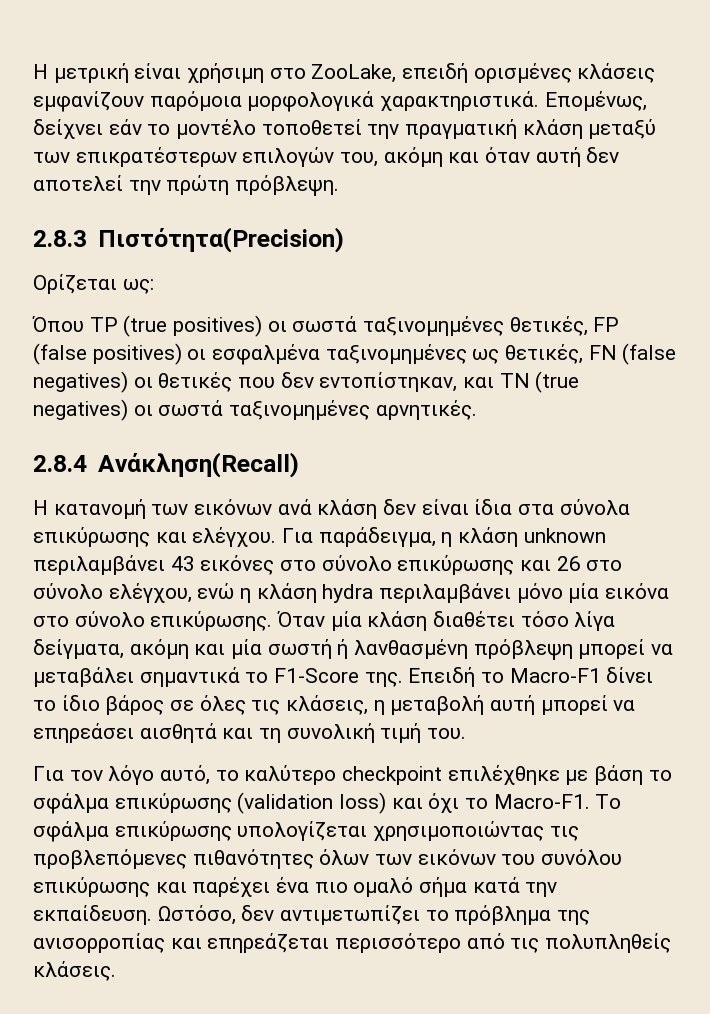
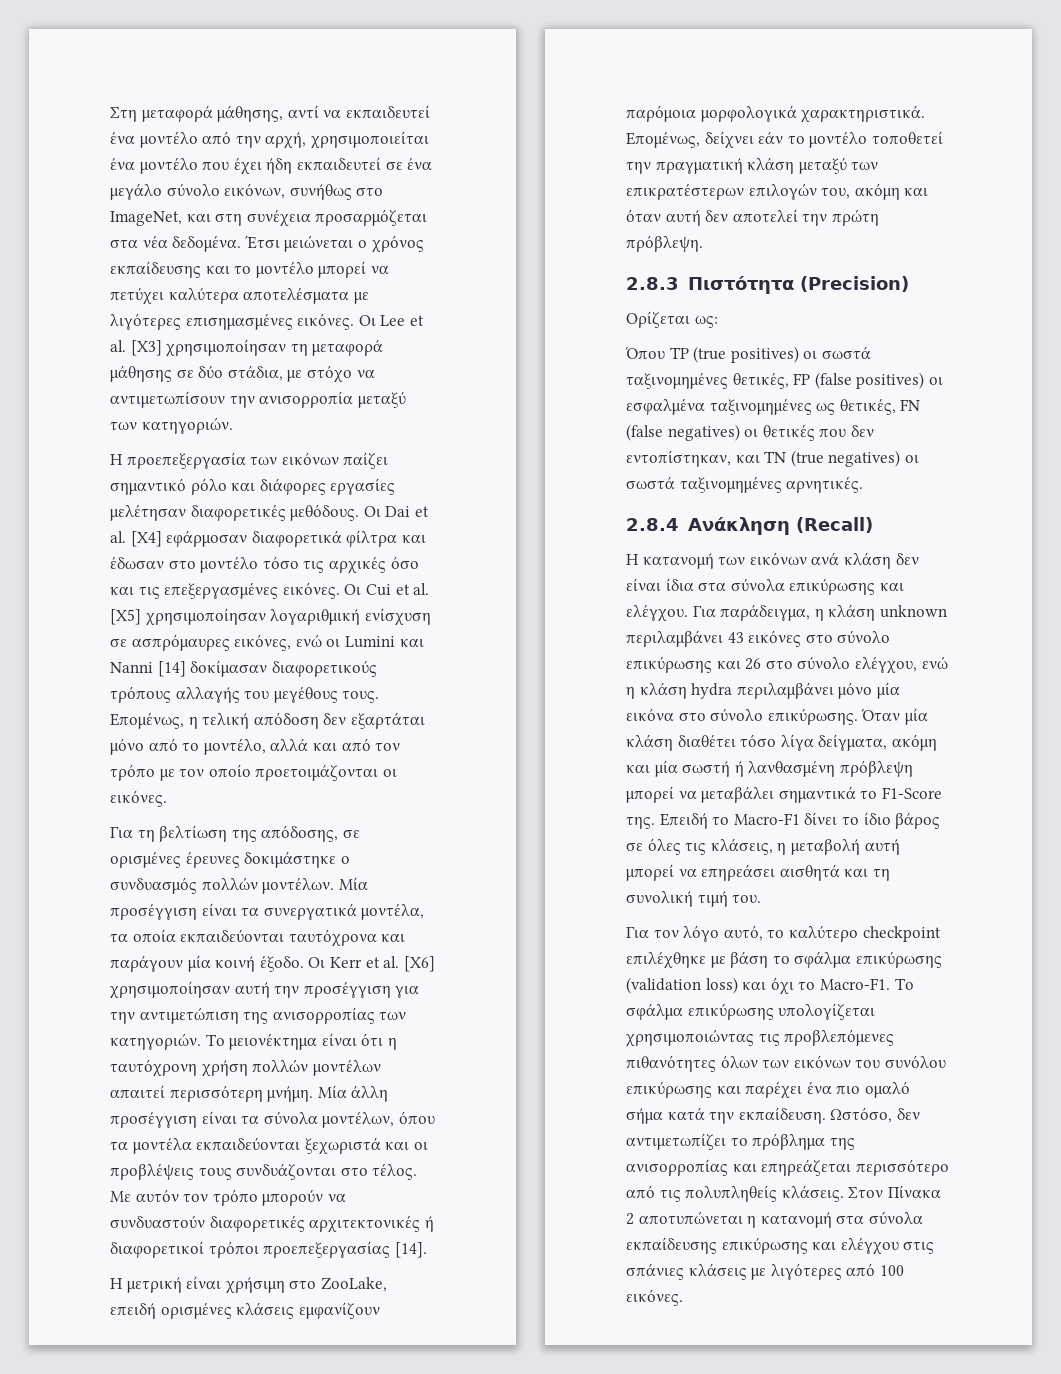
+ Στη μεταφορά μάθησης, αντί να εκπαιδευτεί ένα μοντέλο από την αρχή, χρησιμοποιείται ένα μοντέλο που έχει ήδη εκπαιδευτεί σε ένα μεγάλο σύνολο εικόνων, συνήθως στο ImageNet, και στη συνέχεια προσαρμόζεται στα νέα δεδομένα. Έτσι μειώνεται ο χρόνος εκπαίδευσης και το μοντέλο μπορεί να πετύχει καλύτερα αποτελέσματα με λιγότερες επισημασμένες εικόνες. Οι Lee et al. [Χ3] χρησιμοποίησαν τη μεταφορά μάθησης σε δύο στάδια, με στόχο να αντιμετωπίσουν την ανισορροπία μεταξύ των κατηγοριών.
+ Η προεπεξεργασία των εικόνων παίζει σημαντικό ρόλο και διάφορες εργασίες μελέτησαν διαφορετικές μεθόδους. Οι Dai et al. [Χ4] εφάρμοσαν διαφορετικά φίλτρα και έδωσαν στο μοντέλο τόσο τις αρχικές όσο και τις επεξεργασμένες εικόνες. Οι Cui et al. [Χ5] χρησιμοποίησαν λογαριθμική ενίσχυση σε ασπρόμαυρες εικόνες, ενώ οι Lumini και Nanni [14] δοκίμασαν διαφορετικούς τρόπους αλλαγής του μεγέθους τους. Επομένως, η τελική απόδοση δεν εξαρτάται μόνο από το μοντέλο, αλλά και από τον τρόπο με τον οποίο προετοιμάζονται οι εικόνες.
+ Για τη βελτίωση της απόδοσης, σε ορισμένες έρευνες δοκιμάστηκε ο συνδυασμός πολλών μοντέλων. Μία προσέγγιση είναι τα συνεργατικά μοντέλα, τα οποία εκπαιδεύονται ταυτόχρονα και παράγουν μία κοινή έξοδο. Οι Kerr et al. [Χ6] χρησιμοποίησαν αυτή την προσέγγιση για την αντιμετώπιση της ανισορροπίας των κατηγοριών. Το μειονέκτημα είναι ότι η ταυτόχρονη χρήση πολλών μοντέλων απαιτεί περισσότερη μνήμη. Μία άλλη προσέγγιση είναι τα σύνολα μοντέλων, όπου τα μοντέλα εκπαιδεύονται ξεχωριστά και οι προβλέψεις τους συνδυάζονται στο τέλος. Με αυτόν τον τρόπο μπορούν να συνδυαστούν διαφορετικές αρχιτεκτονικές ή διαφορετικοί τρόποι προεπεξεργασίας [14].
- 2.8.3 Πιστότητα(Precision)
+ 2.8.3 Πιστότητα (Precision)
- 2.8.4 Ανάκληση(Recall)
+ 2.8.4 Ανάκληση (Recall)
+ Στον Πίνακα 2 αποτυπώνεται η κατανομή στα σύνολα εκπαίδευσης επικύρωσης και ελέγχου στις σπάνιες κλάσεις με λιγότερες από 100 εικόνες.

